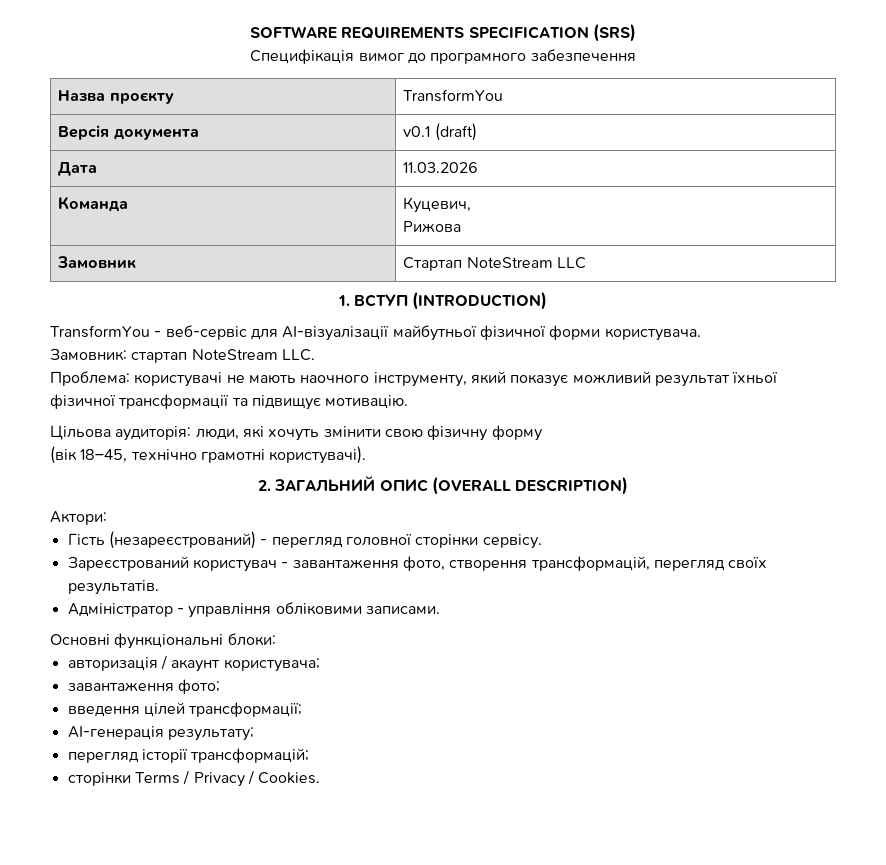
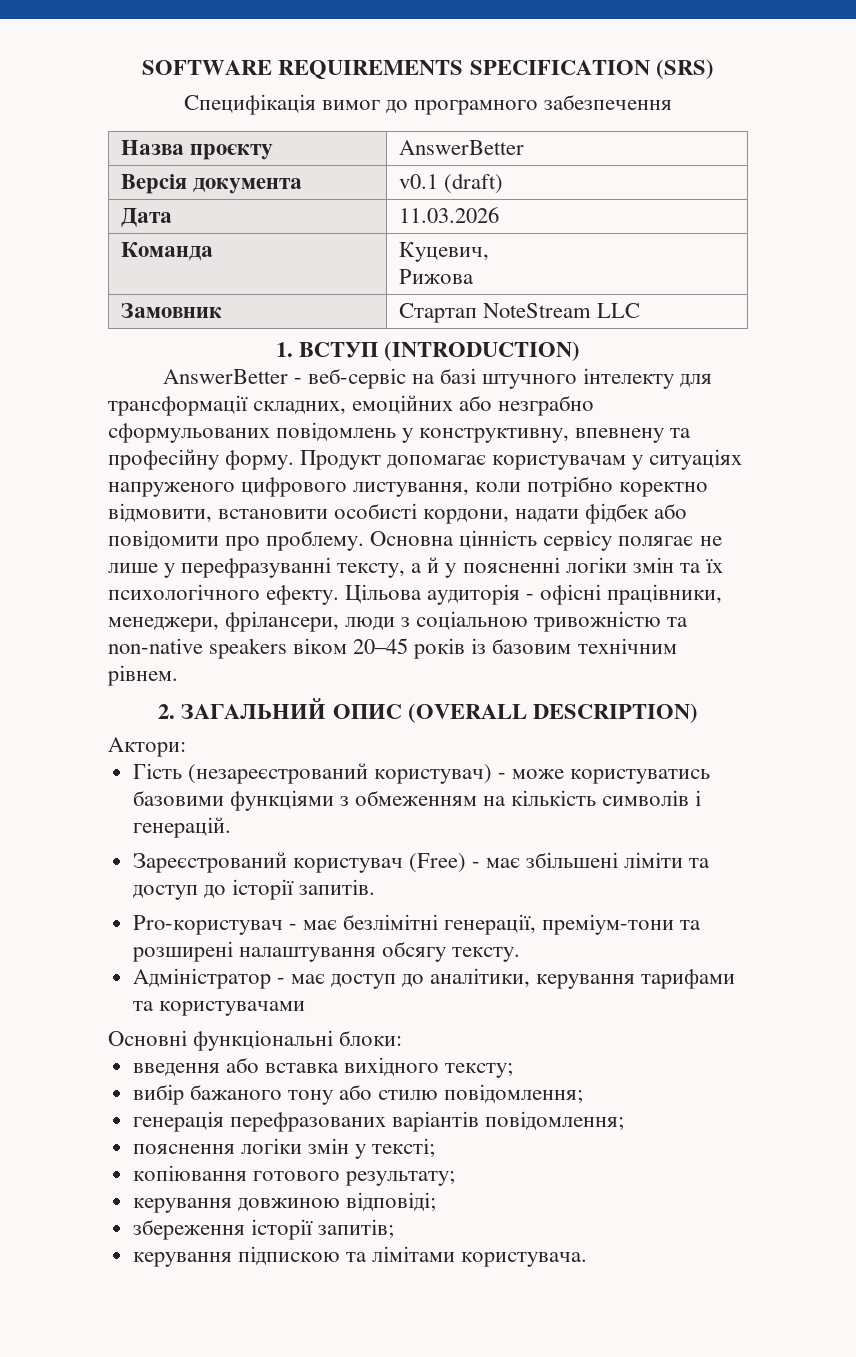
- Назва проєкту | TransformYou
+ Назва проєкту | AnswerBetter
- TransformYou - веб-сервіс для AI-візуалізації майбутньої фізичної форми користувача.
- Замовник: стартап NoteStream LLC.
- Проблема: користувачі не мають наочного інструменту, який показує можливий результат їхньої фізичної трансформації та підвищує мотивацію.
- Цільова аудиторія: люди, які хочуть змінити свою фізичну форму
- (вік 18–45, технічно грамотні користувачі).
+ AnswerBetter - веб-сервіс на базі штучного інтелекту для трансформації складних, емоційних або незграбно сформульованих повідомлень у конструктивну, впевнену та професійну форму. Продукт допомагає користувачам у ситуаціях напруженого цифрового листування, коли потрібно коректно відмовити, встановити особисті кордони, надати фідбек або повідомити про проблему. Основна цінність сервісу полягає не лише у перефразуванні тексту, а й у поясненні логіки змін та їх психологічного ефекту. Цільова аудиторія - офісні працівники, менеджери, фрілансери, люди з соціальною тривожністю та non-native speakers віком 20–45 років із базовим технічним рівнем.
- Гість (незареєстрований) - перегляд головної сторінки сервісу.
- Зареєстрований користувач - завантаження фото, створення трансформацій, перегляд своїх результатів.
- Адміністратор - управління обліковими записами.
+ Гість (незареєстрований користувач) - може користуватись базовими функціями з обмеженням на кількість символів і генерацій.
+ Зареєстрований користувач (Free) - має збільшені ліміти та доступ до історії запитів.
+ Pro-користувач - має безлімітні генерації, преміум-тони та розширені налаштування обсягу тексту.
+ Адміністратор - має доступ до аналітики, керування тарифами та користувачами
  Основні функціональні блоки:
- авторизація / акаунт користувача;
- завантаження фото;
- введення цілей трансформації;
- AI-генерація результату;
- перегляд історії трансформацій;
- сторінки Terms / Privacy / Cookies.
+ введення або вставка вихідного тексту;
+ вибір бажаного тону або стилю повідомлення;
+ генерація перефразованих варіантів повідомлення;
+ пояснення логіки змін у тексті;
+ копіювання готового результату;
+ керування довжиною відповіді;
+ збереження історії запитів;
+ керування підпискою та лімітами користувача.

